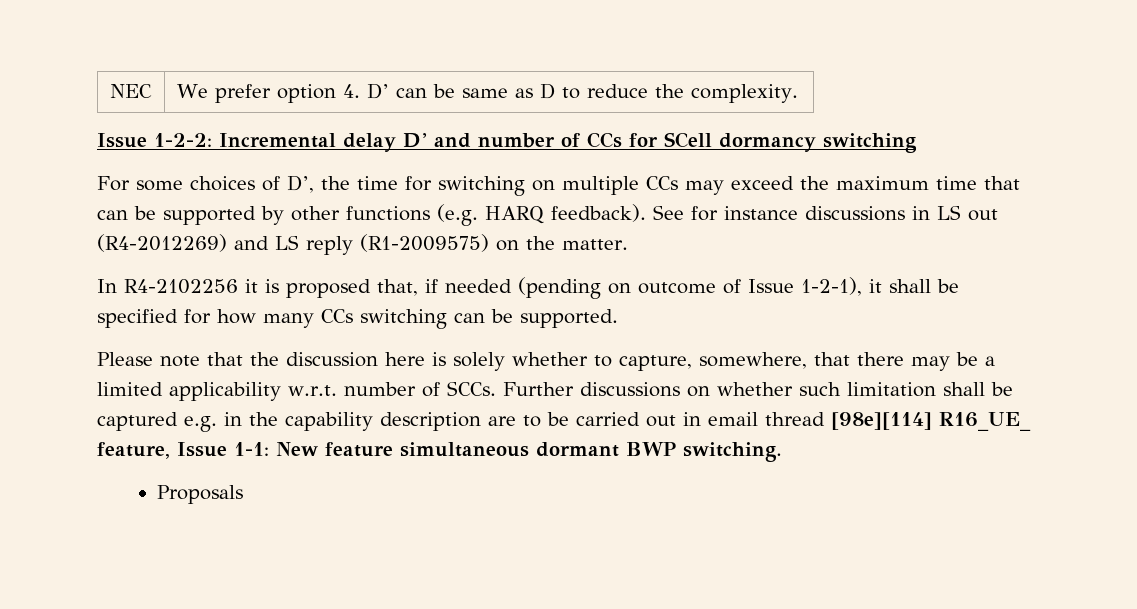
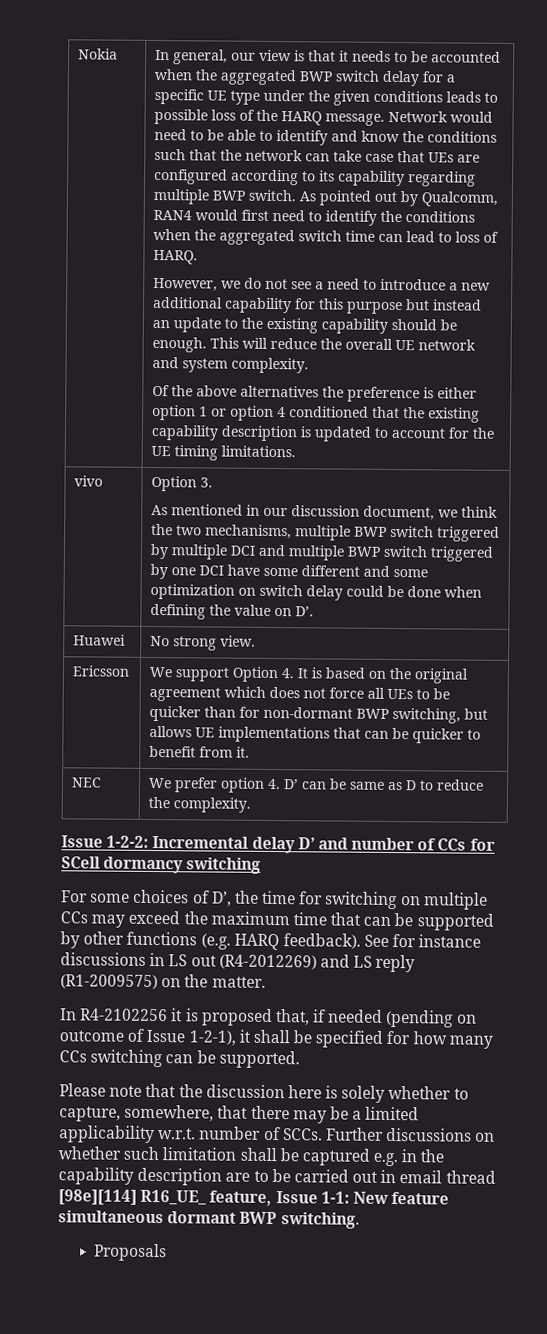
+ Nokia | In general, our view is that it needs to be accounted when the aggregated BWP switch delay for a specific UE type under the given conditions leads to possible loss of the HARQ message. Network would need to be able to identify and know the conditions such that the network can take case that UEs are configured according to its capability regarding multiple BWP switch. As pointed out by Qualcomm, RAN4 would first need to identify the conditions when the aggregated switch time can lead to loss of HARQ.
+ However, we do not see a need to introduce a new additional capability for this purpose but instead an update to the existing capability should be enough. This will reduce the overall UE network and system complexity.
+ Of the above alternatives the preference is either option 1 or option 4 conditioned that the existing capability description is updated to account for the UE timing limitations.
+ vivo | Option 3.
+ As mentioned in our discussion document, we think the two mechanisms, multiple BWP switch triggered by multiple DCI and multiple BWP switch triggered by one DCI have some different and some optimization on switch delay could be done when defining the value on D’.
+ Huawei | No strong view.
+ Ericsson | We support Option 4. It is based on the original agreement which does not force all UEs to be quicker than for non-dormant BWP switching, but allows UE implementations that can be quicker to benefit from it.

